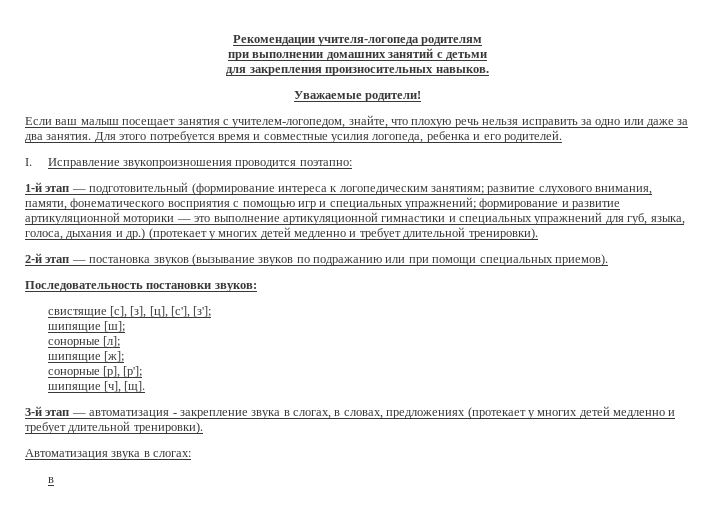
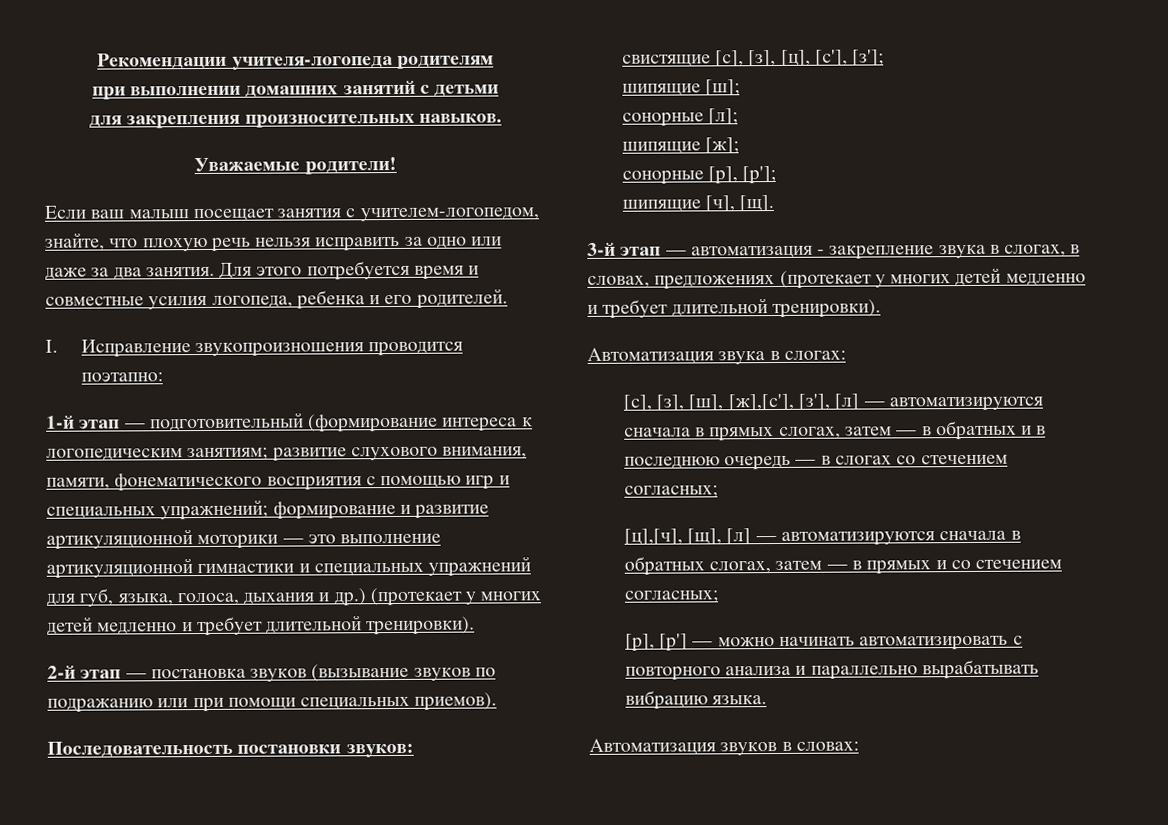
  Автоматизация звука в слогах:
- в
+ [с], [з], [ш], [ж],[с'], [з'], [л] — автоматизируются сначала в прямых слогах, затем — в обратных и в последнюю очередь — в слогах со стечением согласных;
+ [ц],[ч], [щ], [л] — автоматизируются сначала в обратных слогах, затем — в прямых и со стечением согласных;
+ [р], [р'] — можно начинать автоматизировать с повторного анализа и параллельно вырабатывать вибрацию языка.
+ Автоматизация звуков в словах:

